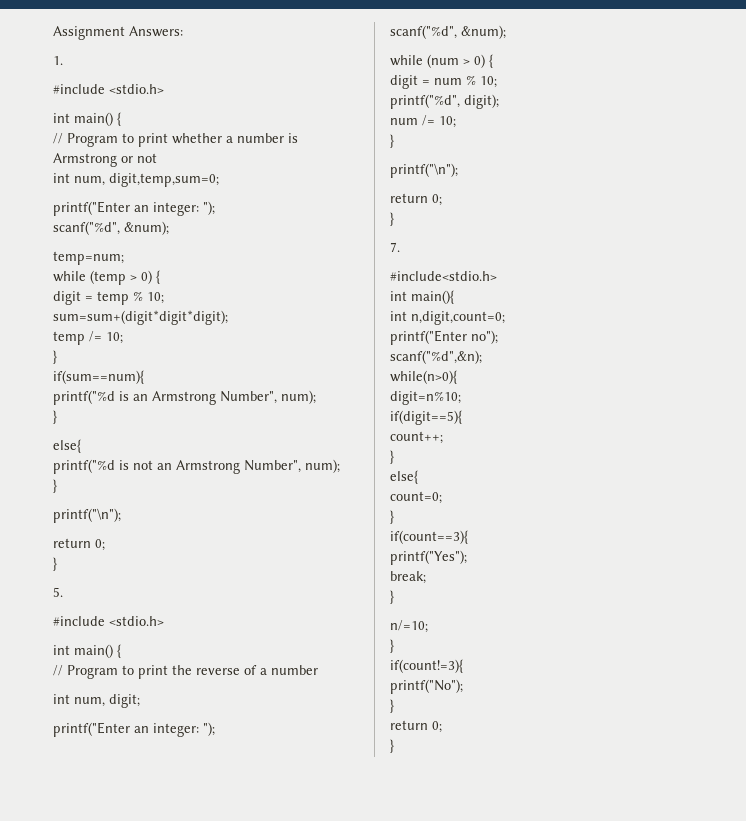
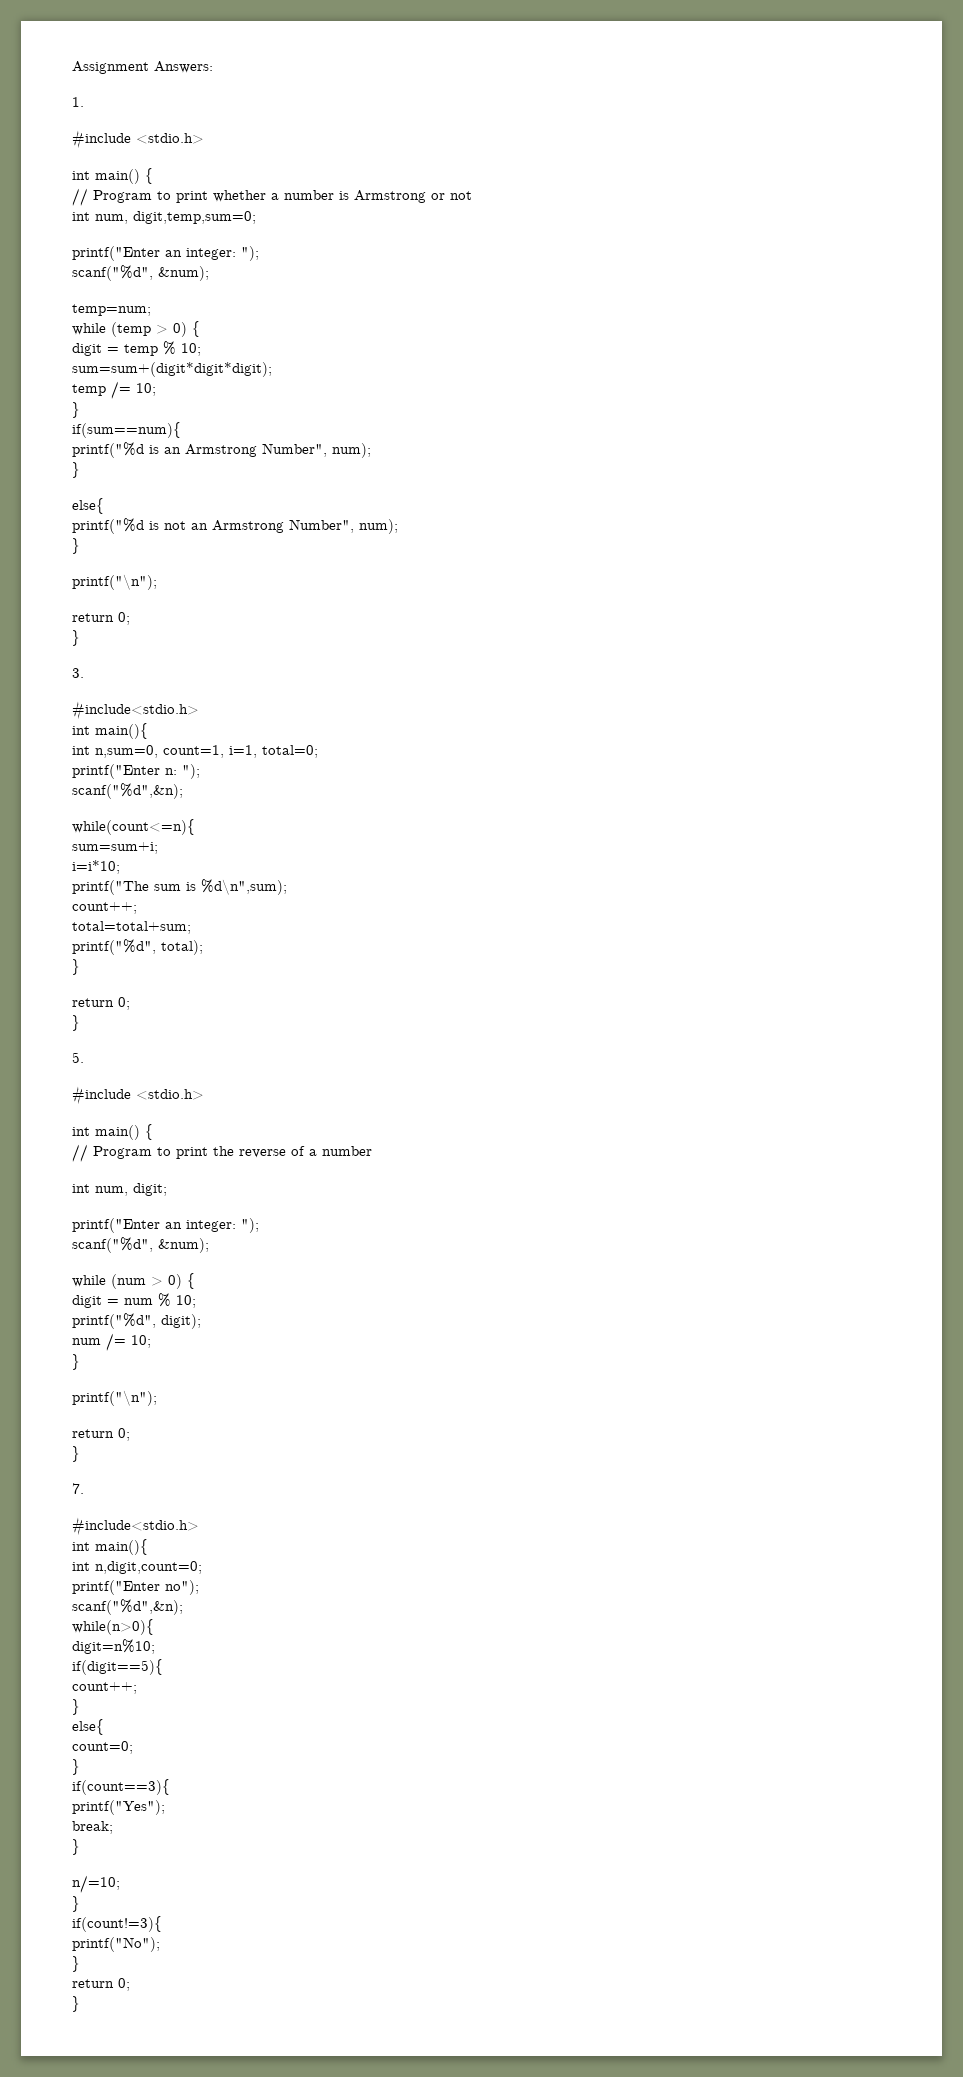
+ 3.
+ #include<stdio.h>
+ int main(){
+ int n,sum=0, count=1, i=1, total=0;
+ printf("Enter n: ");
+ scanf("%d",&n);
+ while(count<=n){
+ sum=sum+i;
+ i=i*10;
+ printf("The sum is %d\n",sum);
+ count++;
+ total=total+sum;
+ printf("%d", total);
+ }
+ return 0;
+ }

